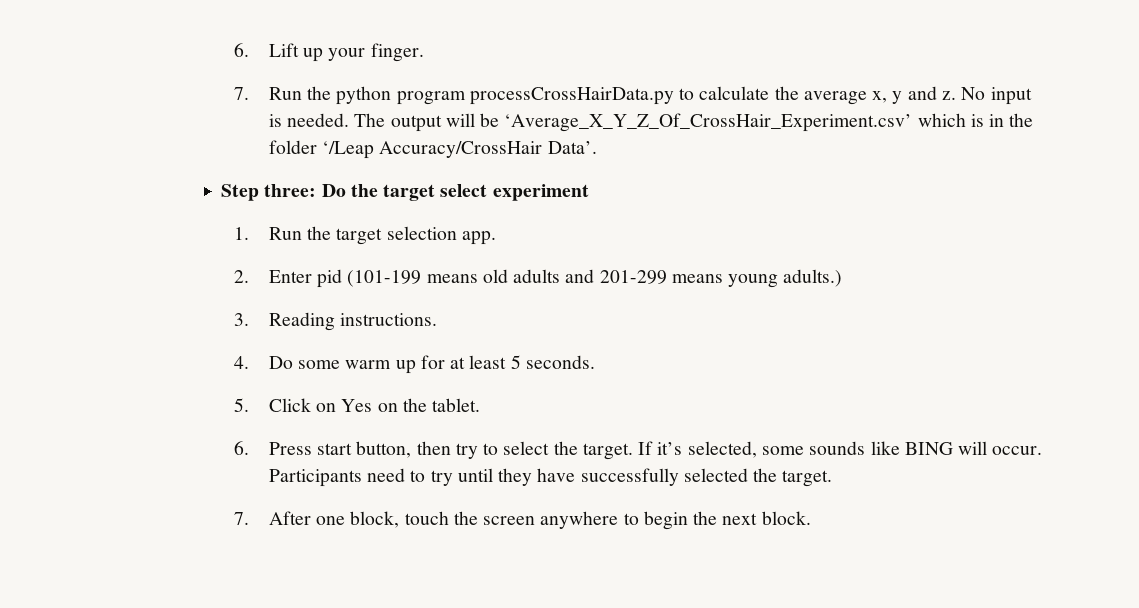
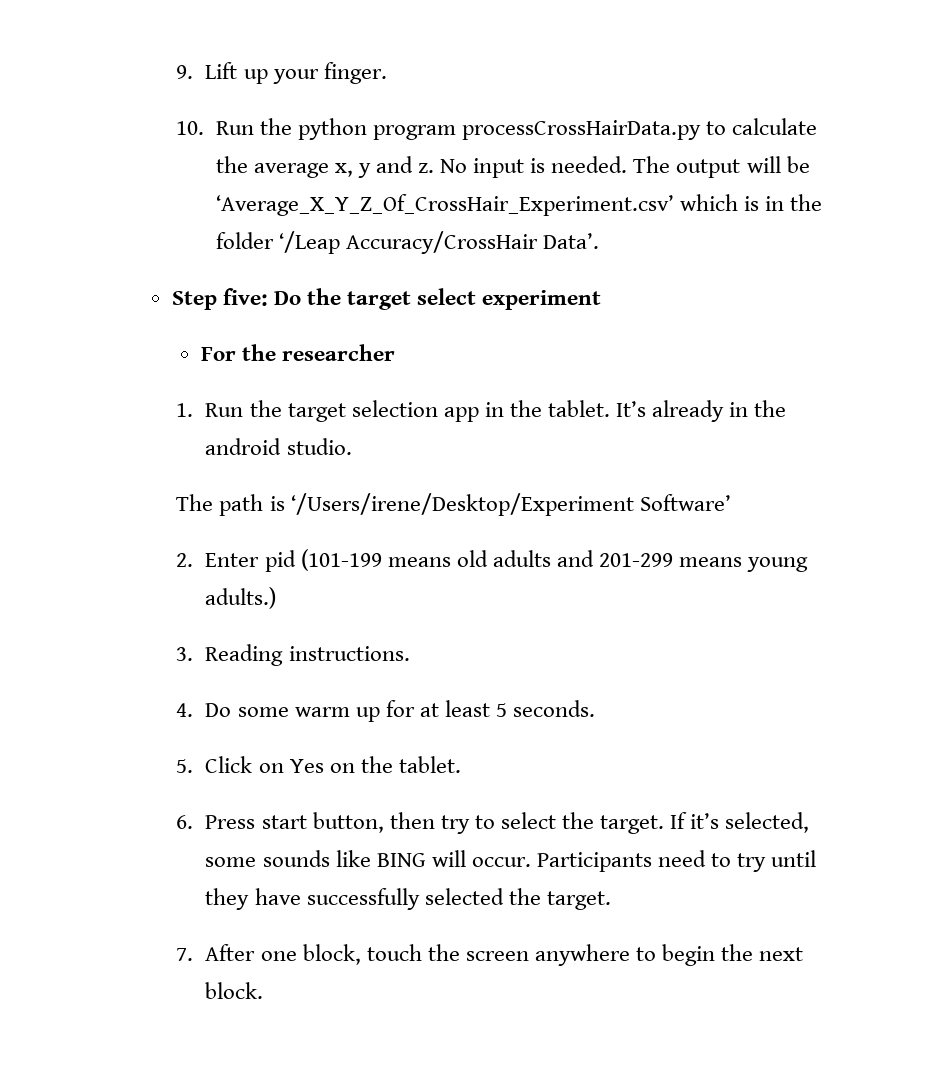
- 6. Lift up your finger.
+ 9. Lift up your finger.
- 7. Run the python program processCrossHairData.py to calculate the average x, y and z.
+ 10. Run the python program processCrossHairData.py to calculate the average x, y and z.
- Step three: Do the target select experiment
+ Step five: Do the target select experiment
+ For the researcher
- 1. Run the target selection app.
+ 1. Run the target selection app in the tablet. It’s already in the android studio.
+ The path is ‘/Users/irene/Desktop/Experiment Software’

